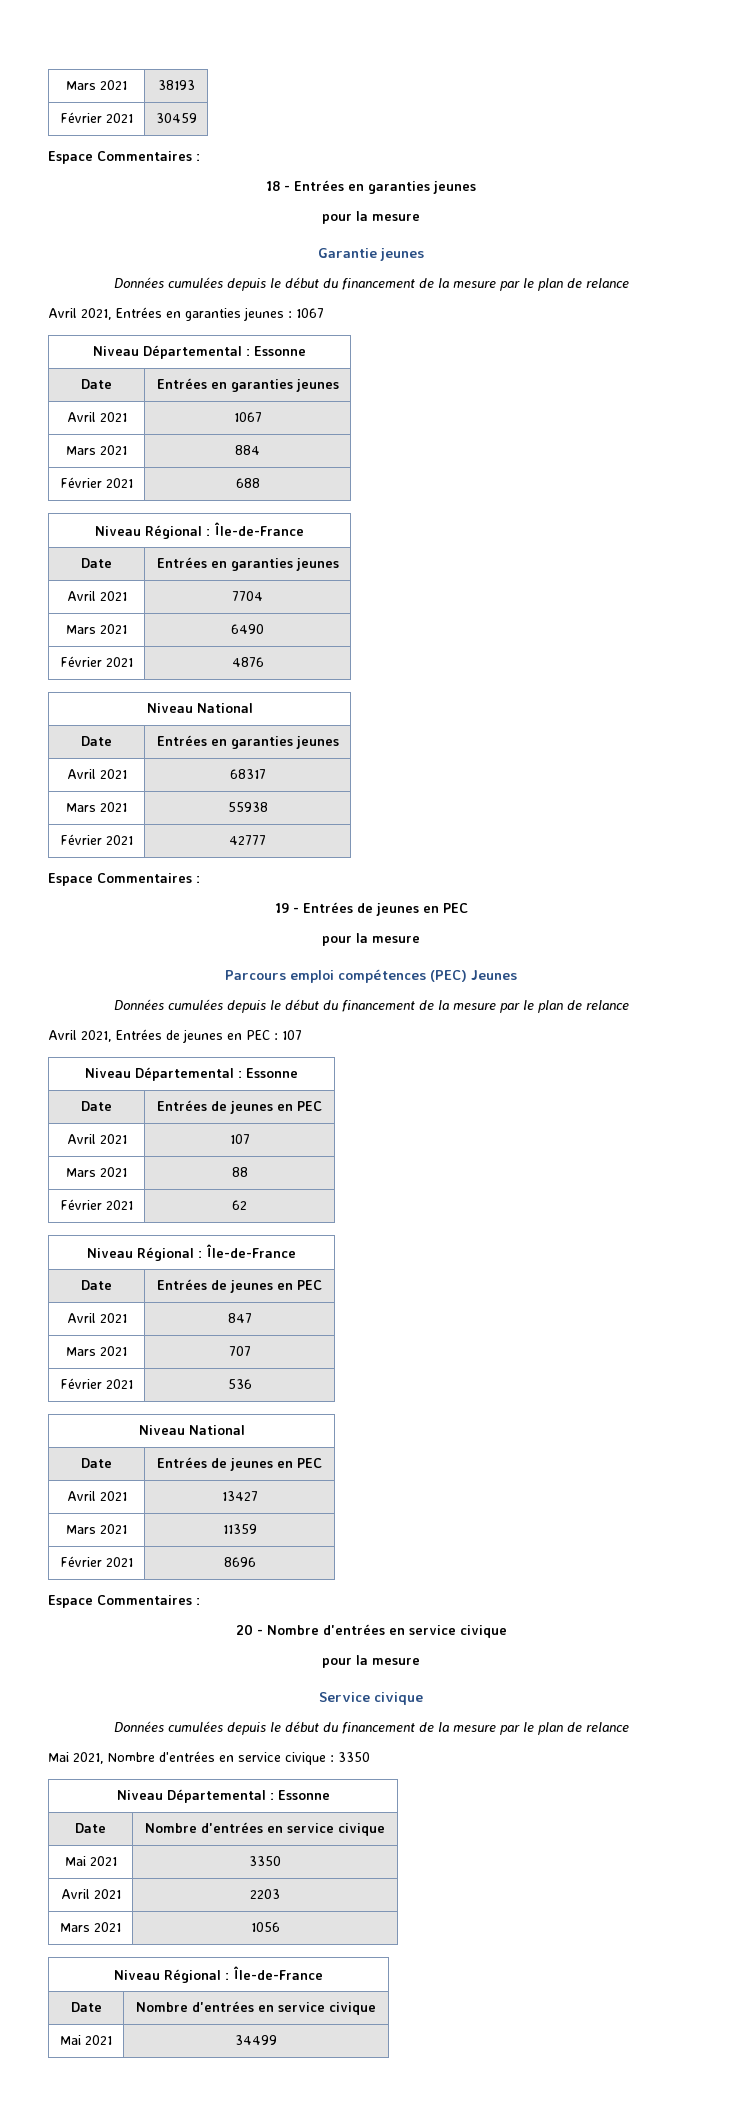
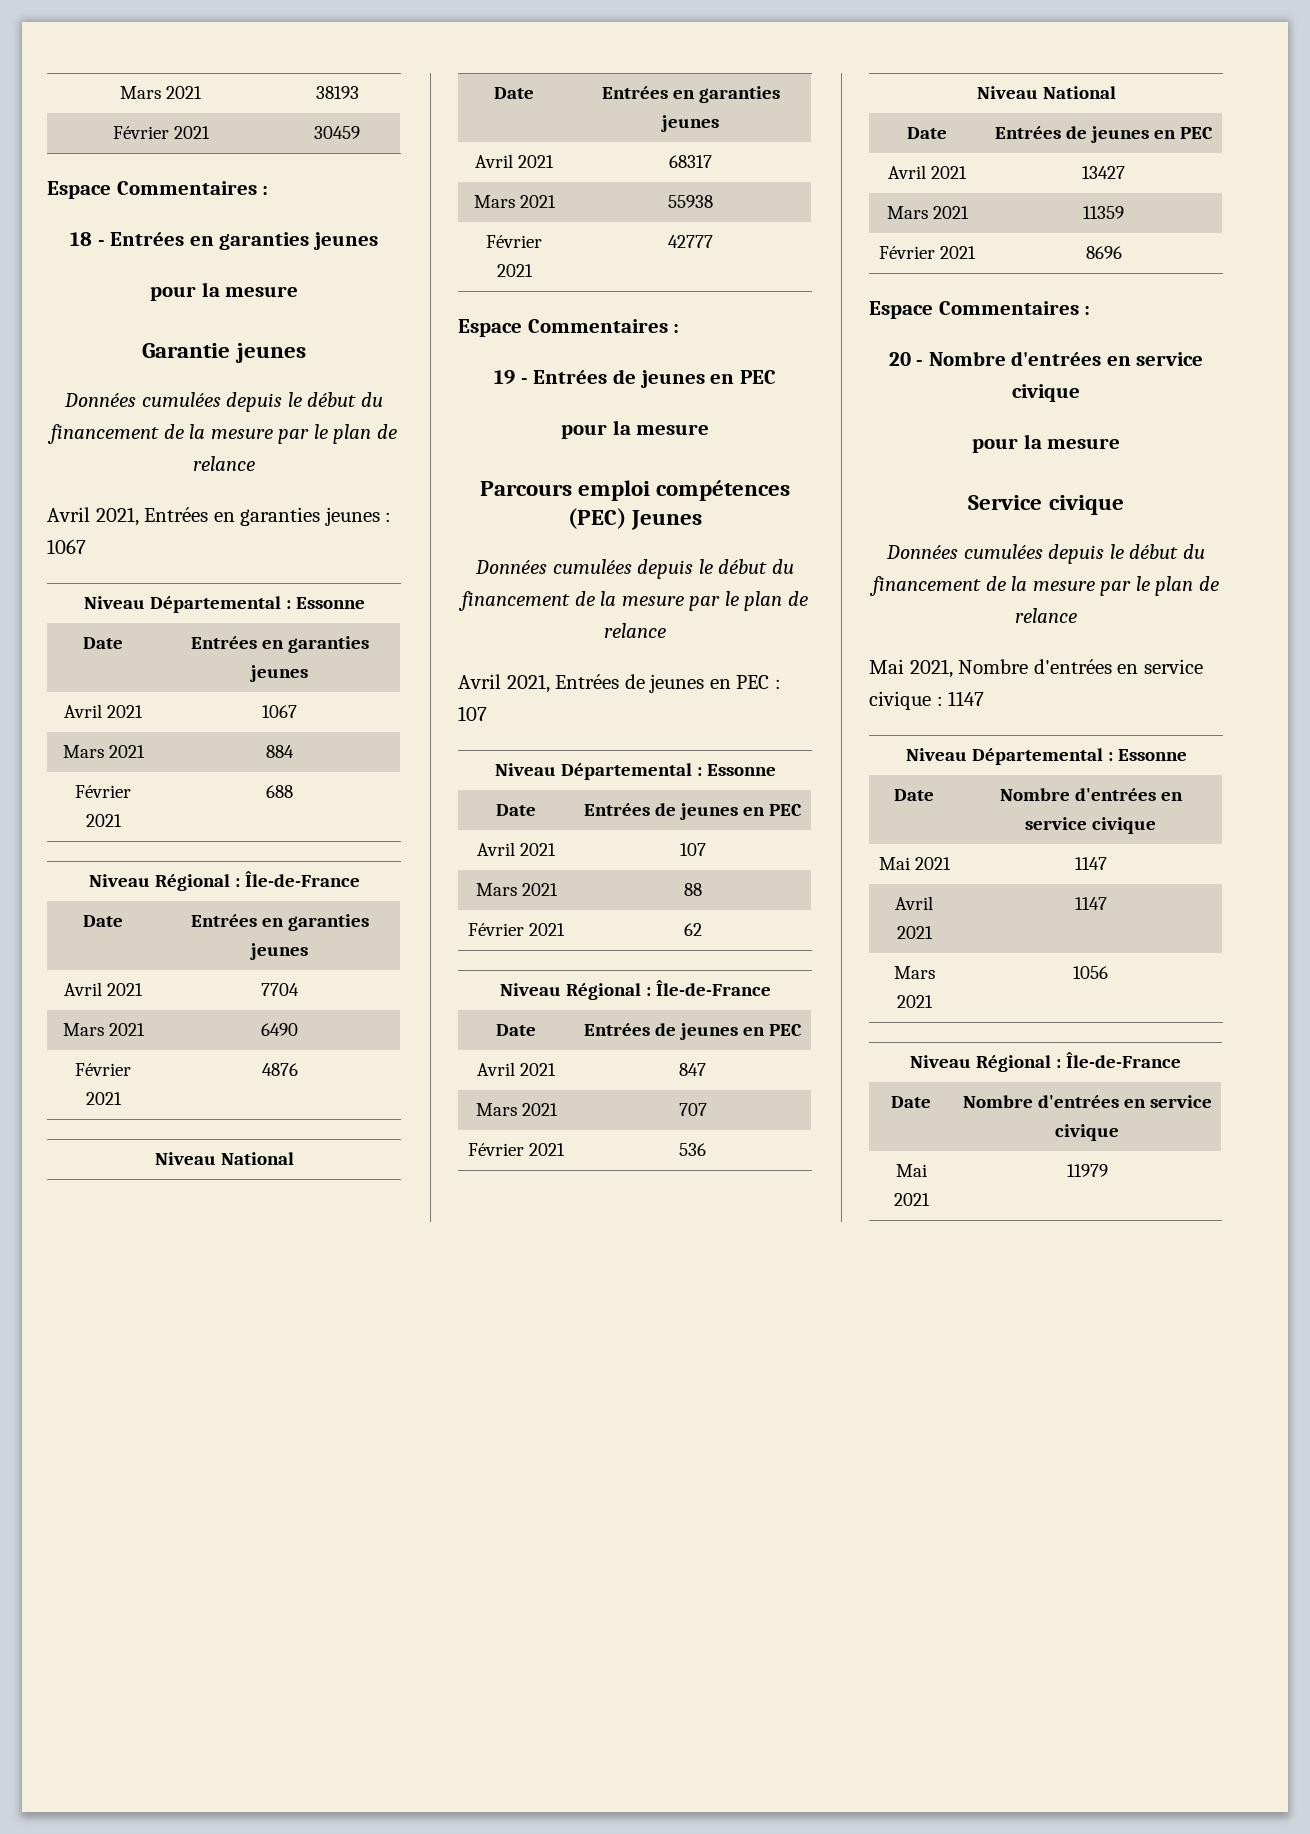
- Mai 2021, Nombre d'entrées en service civique : 3350
+ Mai 2021, Nombre d'entrées en service civique : 1147
- Mai 2021 | 3350
- Avril 2021 | 2203
+ Mai 2021 | 1147
+ Avril 2021 | 1147
- Mai 2021 | 34499
+ Mai 2021 | 11979

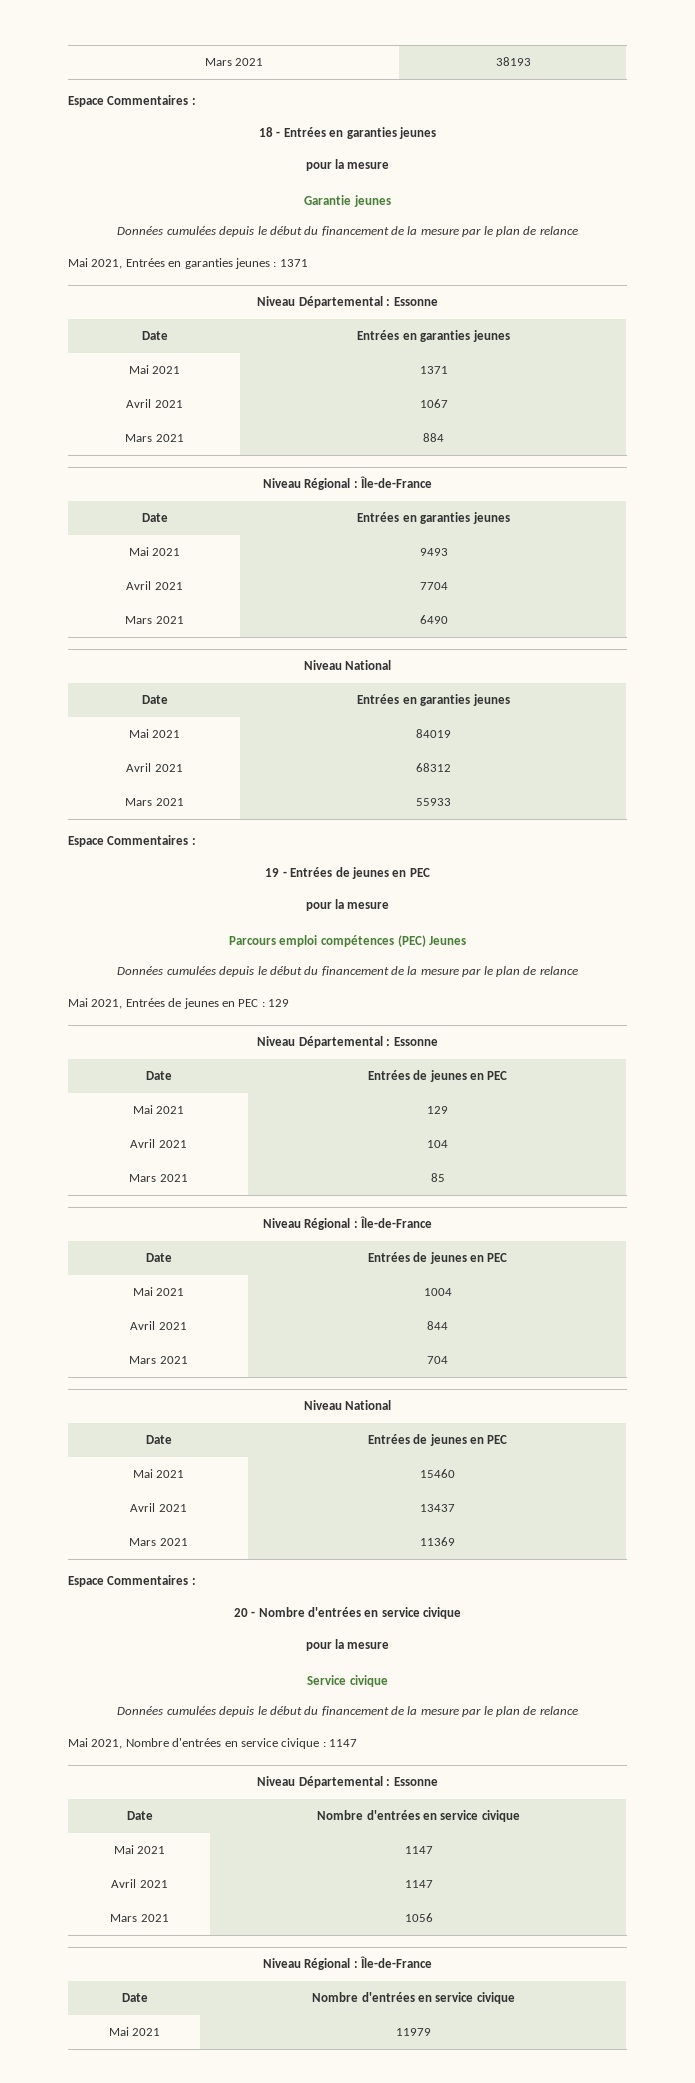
- Février 2021 | 30459
- Avril 2021, Entrées en garanties jeunes : 1067
+ Mai 2021, Entrées en garanties jeunes : 1371
+ Mai 2021 | 1371
- Février 2021 | 688
+ Mai 2021 | 9493
- Février 2021 | 4876
- Avril 2021 | 68317
- Mars 2021 | 55938
- Février 2021 | 42777
+ Mai 2021 | 84019
+ Avril 2021 | 68312
+ Mars 2021 | 55933
- Avril 2021, Entrées de jeunes en PEC : 107
+ Mai 2021, Entrées de jeunes en PEC : 129
- Avril 2021 | 107
- Mars 2021 | 88
- Février 2021 | 62
+ Mai 2021 | 129
+ Avril 2021 | 104
+ Mars 2021 | 85
- Avril 2021 | 847
- Mars 2021 | 707
- Février 2021 | 536
+ Mai 2021 | 1004
+ Avril 2021 | 844
+ Mars 2021 | 704
- Avril 2021 | 13427
- Mars 2021 | 11359
- Février 2021 | 8696
+ Mai 2021 | 15460
+ Avril 2021 | 13437
+ Mars 2021 | 11369

